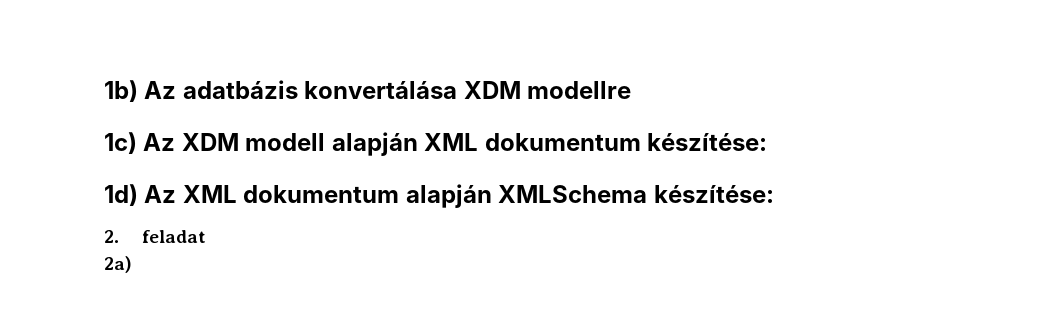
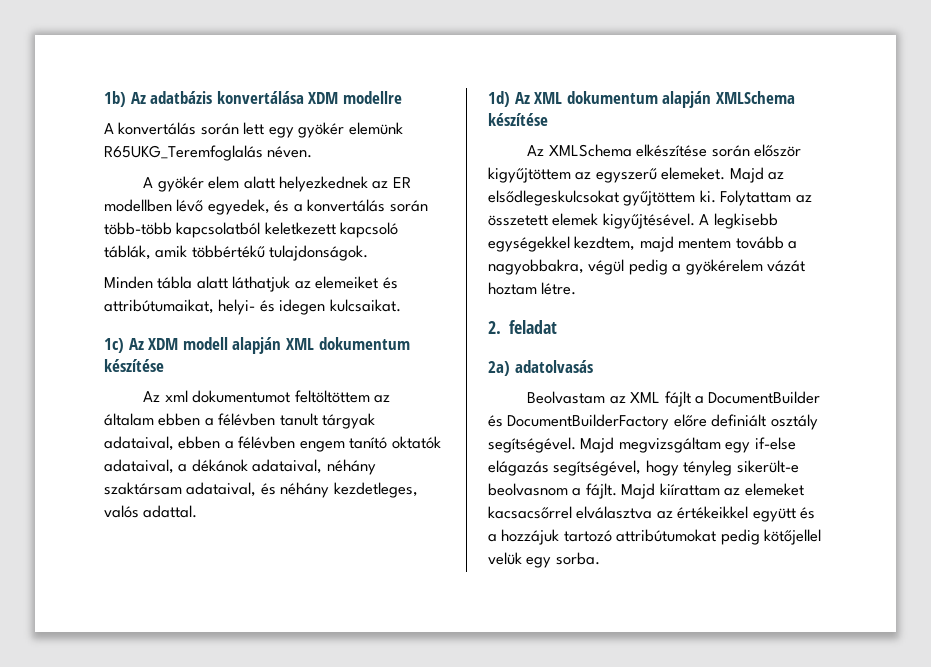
+ A konvertálás során lett egy gyökér elemünk R65UKG_Teremfoglalás néven.
+ A gyökér elem alatt helyezkednek az ER modellben lévő egyedek, és a konvertálás során több-több kapcsolatból keletkezett kapcsoló táblák, amik többértékű tulajdonságok.
+ Minden tábla alatt láthatjuk az elemeiket és attribútumaikat, helyi- és idegen kulcsaikat.
- 1c) Az XDM modell alapján XML dokumentum készítése:
+ 1c) Az XDM modell alapján XML dokumentum készítése
+ Az xml dokumentumot feltöltöttem az általam ebben a félévben tanult tárgyak adataival, ebben a félévben engem tanító oktatók adataival, a dékánok adataival, néhány szaktársam adataival, és néhány kezdetleges, valós adattal.
- 1d) Az XML dokumentum alapján XMLSchema készítése:
+ 1d) Az XML dokumentum alapján XMLSchema készítése
+ Az XMLSchema elkészítése során először kigyűjtöttem az egyszerű elemeket. Majd az elsődlegeskulcsokat gyűjtöttem ki. Folytattam az összetett elemek kigyűjtésével. A legkisebb egységekkel kezdtem, majd mentem tovább a nagyobbakra, végül pedig a gyökérelem vázát hoztam létre.
  2. feladat
- 2a)
+ 2a) adatolvasás
+ Beolvastam az XML fájlt a DocumentBuilder és DocumentBuilderFactory előre definiált osztály segítségével. Majd megvizsgáltam egy if-else elágazás segítségével, hogy tényleg sikerült-e beolvasnom a fájlt. Majd kiírattam az elemeket kacsacsőrrel elválasztva az értékeikkel együtt és a hozzájuk tartozó attribútumokat pedig kötőjellel velük egy sorba.

